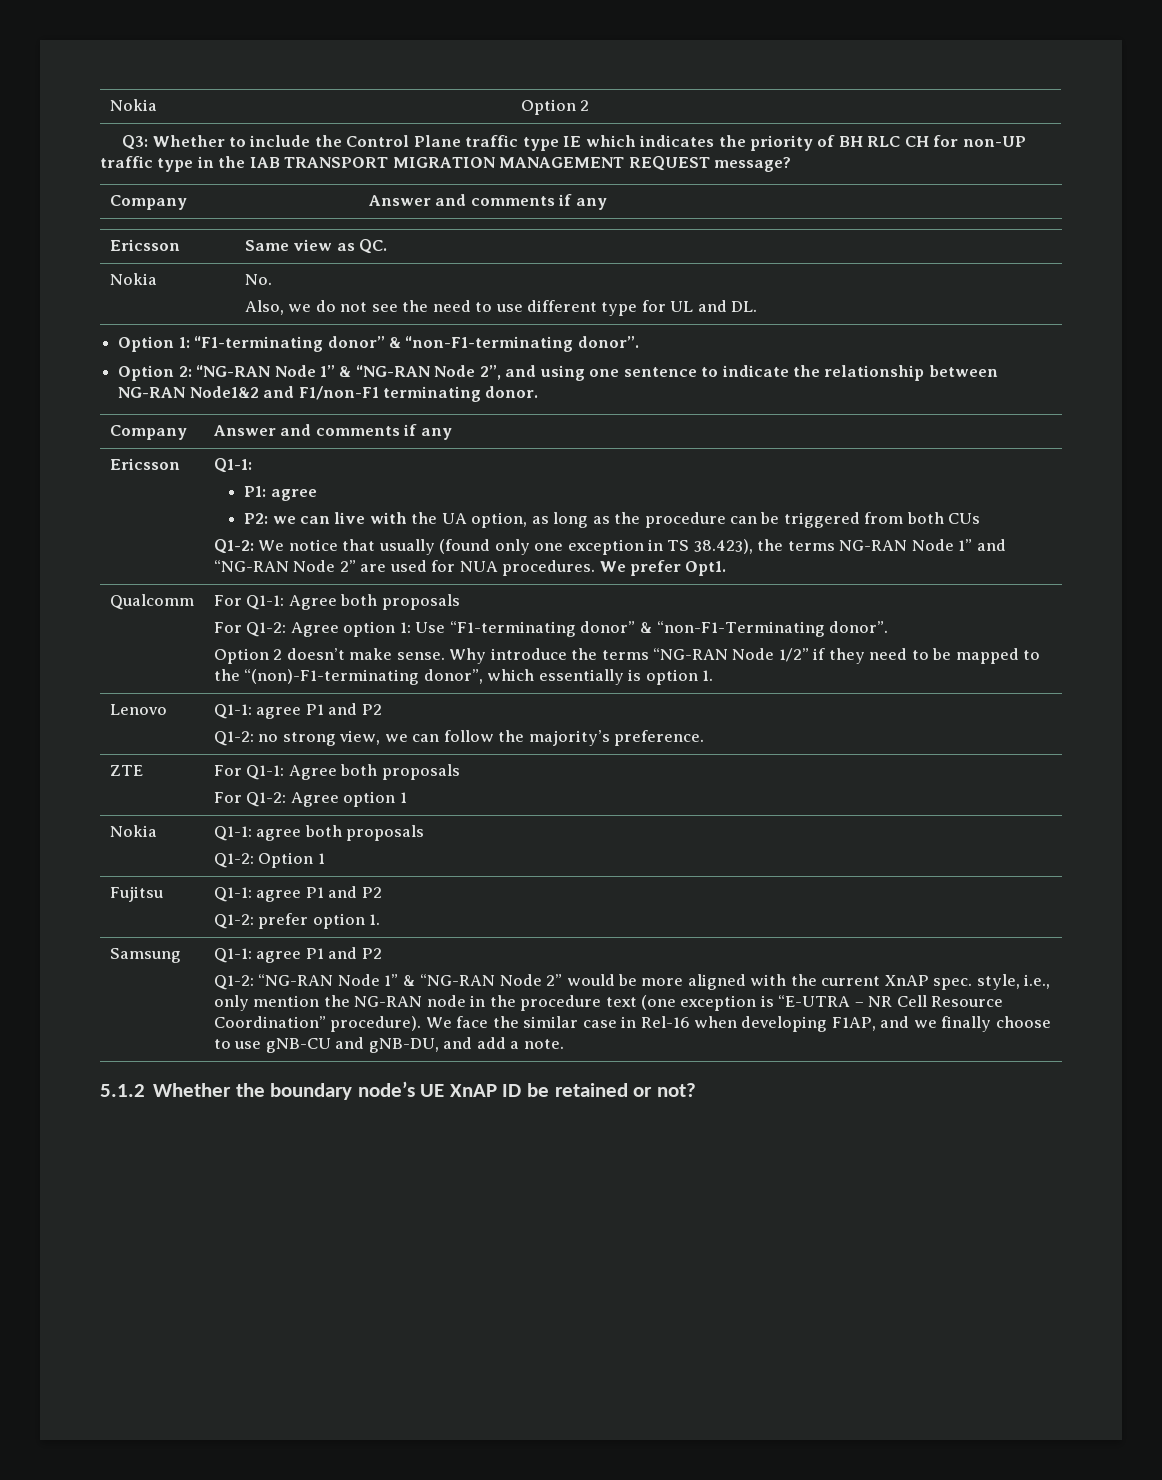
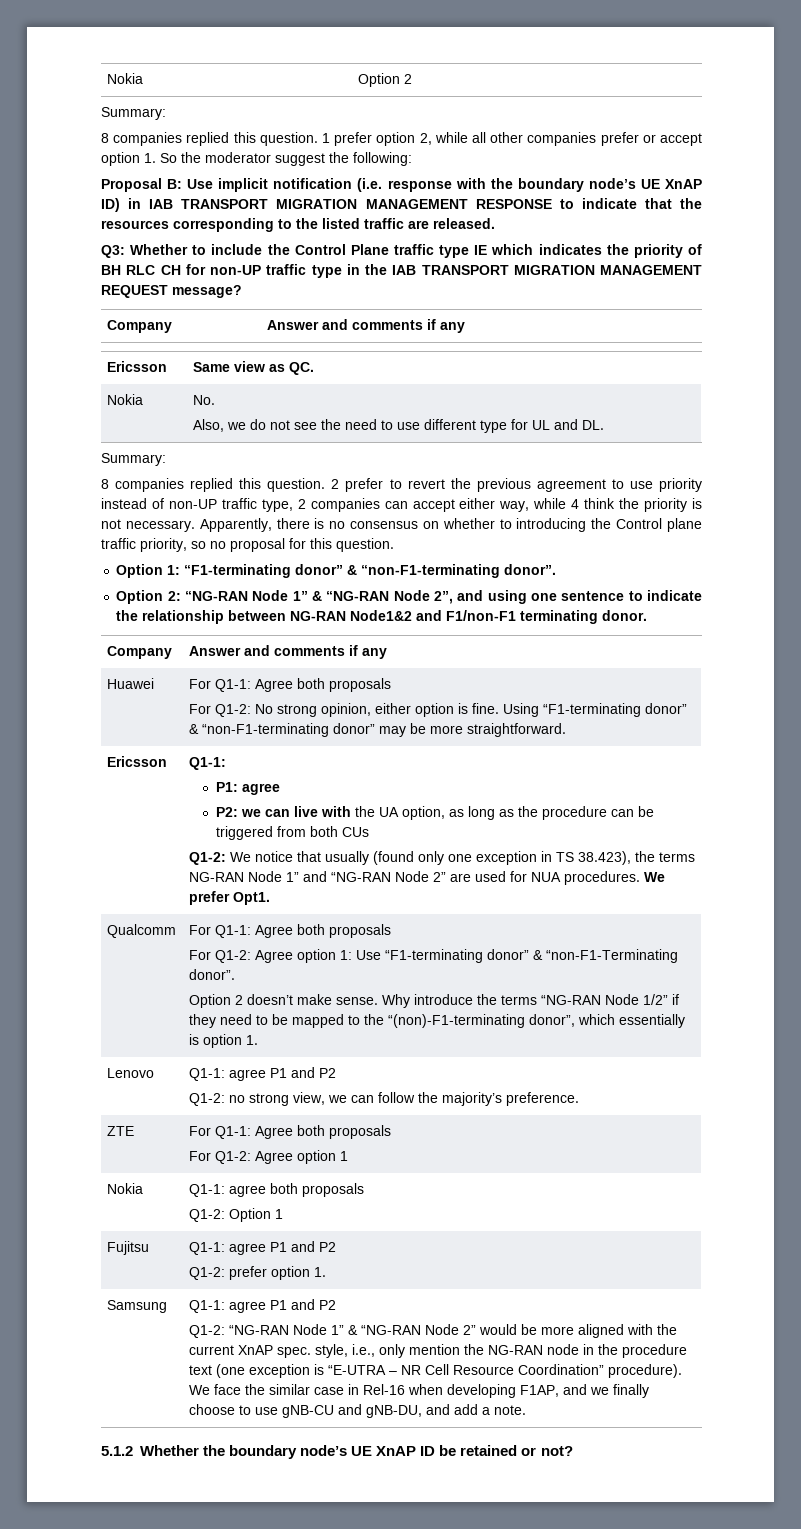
  Nokia | Option 2
+ Summary:
+ 8 companies replied this question. 1 prefer option 2, while all other companies prefer or accept option 1. So the moderator suggest the following:
+ Proposal B: Use implicit notification (i.e. response with the boundary node’s UE XnAP ID) in IAB TRANSPORT MIGRATION MANAGEMENT RESPONSE to indicate that the resources corresponding to the listed traffic are released.
  Nokia | No.
  Also, we do not see the need to use different type for UL and DL.
+ Summary:
+ 8 companies replied this question. 2 prefer to revert the previous agreement to use priority instead of non-UP traffic type, 2 companies can accept either way, while 4 think the priority is not necessary. Apparently, there is no consensus on whether to introducing the Control plane traffic priority, so no proposal for this question.
+ Huawei | For Q1-1: Agree both proposals
+ For Q1-2: No strong opinion, either option is fine. Using “F1-terminating donor” & “non-F1-terminating donor” may be more straightforward.

